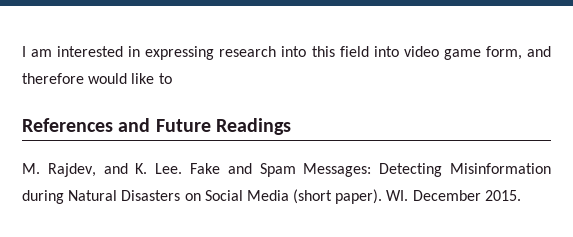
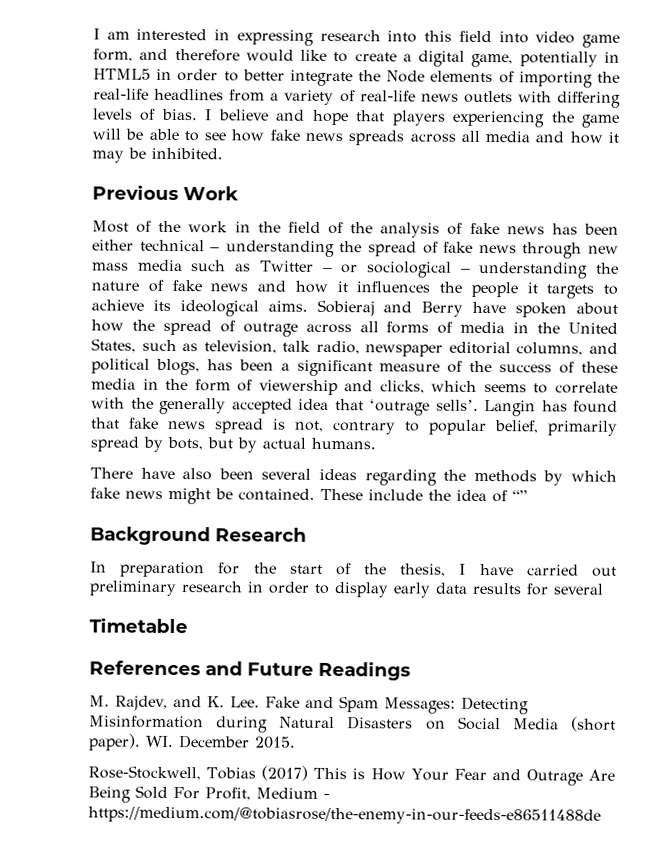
- I am interested in expressing research into this field into video game form, and therefore would like to
+ I am interested in expressing research into this field into video game form, and therefore would like to create a digital game, potentially in HTML5 in order to better integrate the Node elements of importing the real-life headlines from a variety of real-life news outlets with differing levels of bias. I believe and hope that players experiencing the game will be able to see how fake news spreads across all media and how it may be inhibited.
+ Previous Work
+ Most of the work in the field of the analysis of fake news has been either technical – understanding the spread of fake news through new mass media such as Twitter – or sociological – understanding the nature of fake news and how it influences the people it targets to achieve its ideological aims. Sobieraj and Berry have spoken about how the spread of outrage across all forms of media in the United States, such as television, talk radio, newspaper editorial columns, and political blogs, has been a significant measure of the success of these media in the form of viewership and clicks, which seems to correlate with the generally accepted idea that ‘outrage sells’. Langin has found that fake news spread is not, contrary to popular belief, primarily spread by bots, but by actual humans.
+ There have also been several ideas regarding the methods by which fake news might be contained. These include the idea of “”
+ Background Research
+ In preparation for the start of the thesis, I have carried out preliminary research in order to display early data results for several
+ Timetable
+ Rose-Stockwell, Tobias (2017) This is How Your Fear and Outrage Are Being Sold For Profit, Medium - https://medium.com/@tobiasrose/the-enemy-in-our-feeds-e86511488de

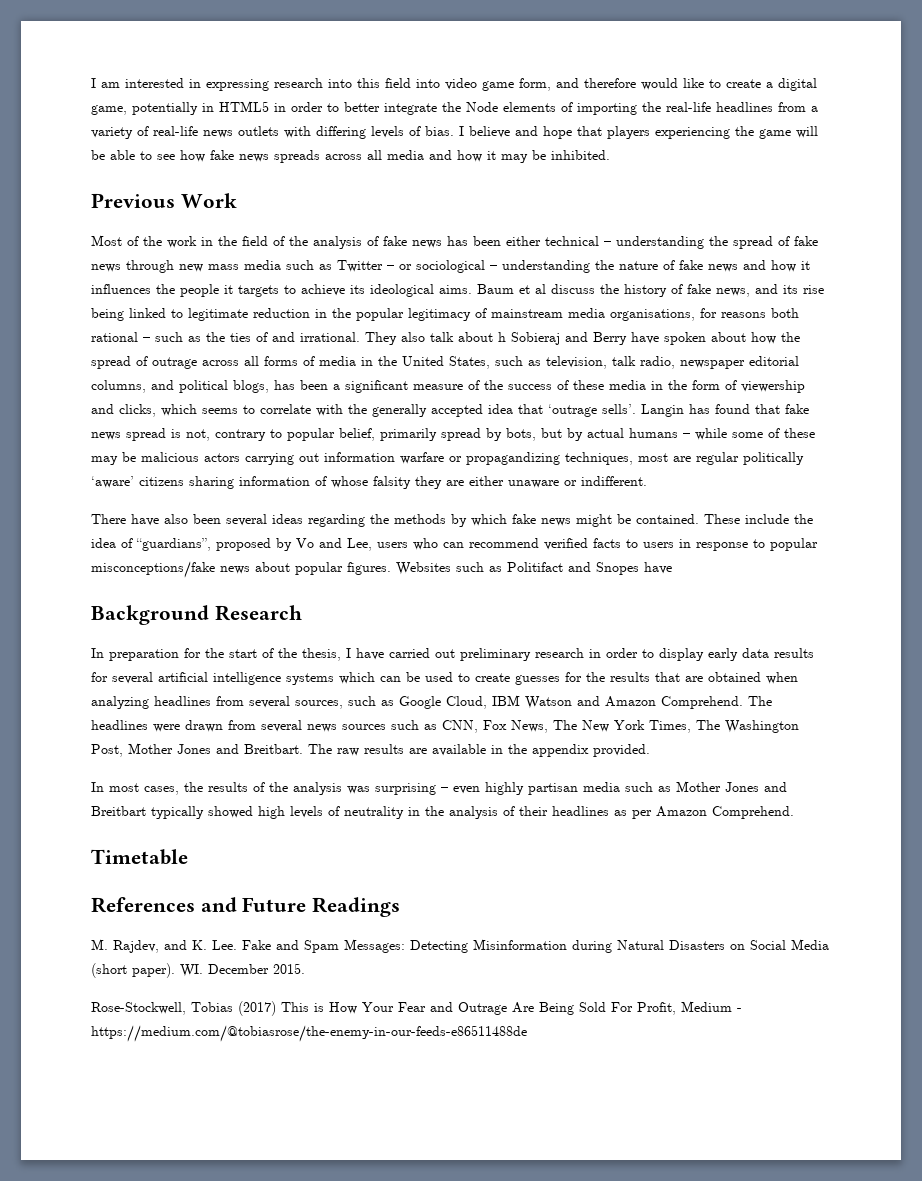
- Sobieraj and Berry have spoken about how the spread of outrage across all forms of media in the United States, such as television, talk radio, newspaper editorial columns, and political blogs, has been a significant measure of the success of these media in the form of viewership and clicks, which seems to correlate with the generally accepted idea that ‘outrage sells’.
+ Baum et al discuss the history of fake news, and its rise being linked to legitimate reduction in the popular legitimacy of mainstream media organisations, for reasons both rational – such as the ties of and irrational. They also talk about h Sobieraj and Berry have spoken about how the spread of outrage across all forms of media in the United States, such as television, talk radio, newspaper editorial columns, and political blogs, has been a significant measure of the success of these media in the form of viewership and clicks, which seems to correlate with the generally accepted idea that ‘outrage sells’.
- Langin has found that fake news spread is not, contrary to popular belief, primarily spread by bots, but by actual humans.
+ Langin has found that fake news spread is not, contrary to popular belief, primarily spread by bots, but by actual humans – while some of these may be malicious actors carrying out information warfare or propagandizing techniques, most are regular politically ‘aware’ citizens sharing information of whose falsity they are either unaware or indifferent.
- These include the idea of “”
+ These include the idea of “guardians”, proposed by Vo and Lee, users who can recommend verified facts to users in response to popular misconceptions/fake news about popular figures. Websites such as Politifact and Snopes have
- In preparation for the start of the thesis, I have carried out preliminary research in order to display early data results for several
+ In preparation for the start of the thesis, I have carried out preliminary research in order to display early data results for several artificial intelligence systems which can be used to create guesses for the results that are obtained when analyzing headlines from several sources, such as Google Cloud, IBM Watson and Amazon Comprehend. The headlines were drawn from several news sources such as CNN, Fox News, The New York Times, The Washington Post, Mother Jones and Breitbart. The raw results are available in the appendix provided.
+ In most cases, the results of the analysis was surprising – even highly partisan media such as Mother Jones and Breitbart typically showed high levels of neutrality in the analysis of their headlines as per Amazon Comprehend.

